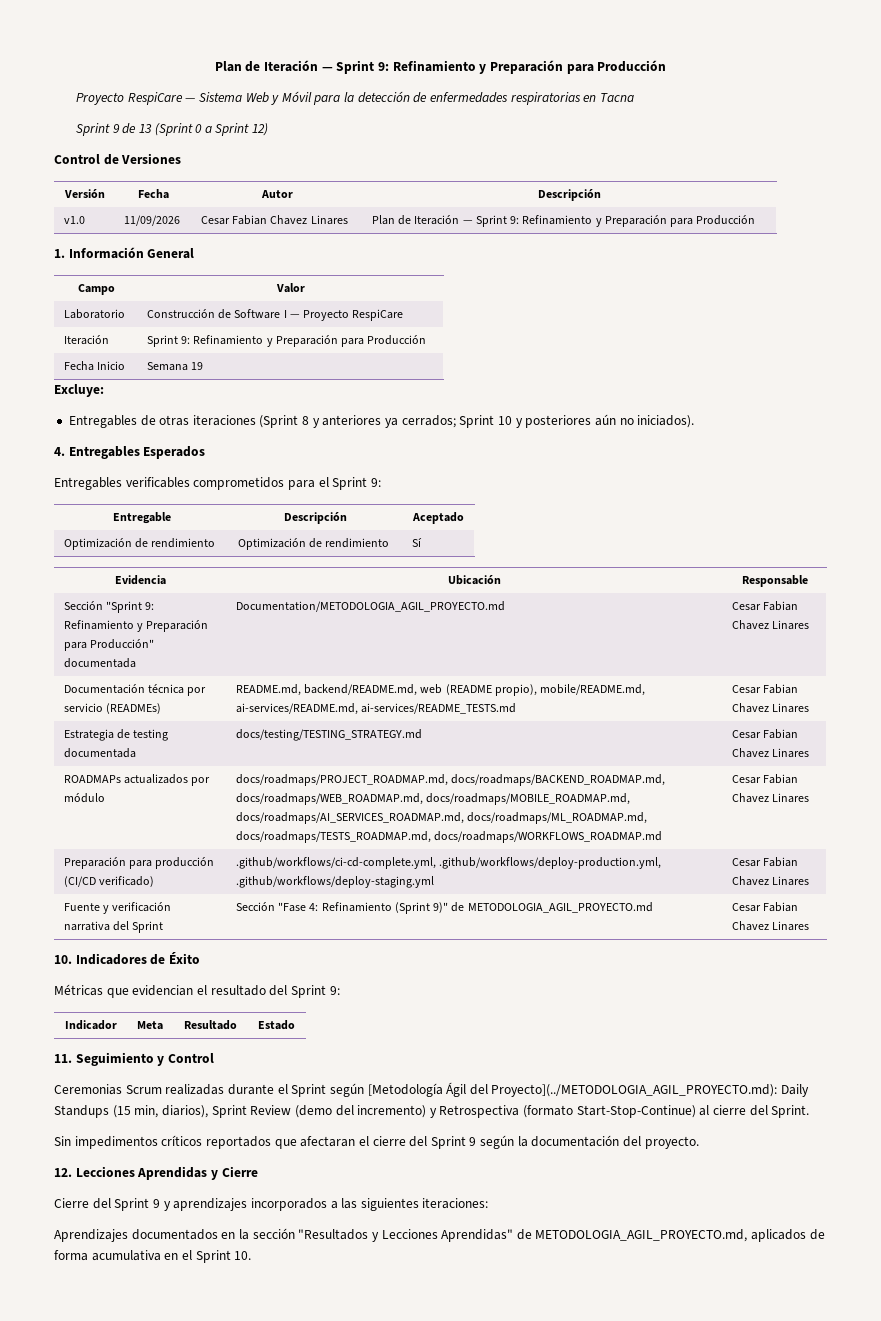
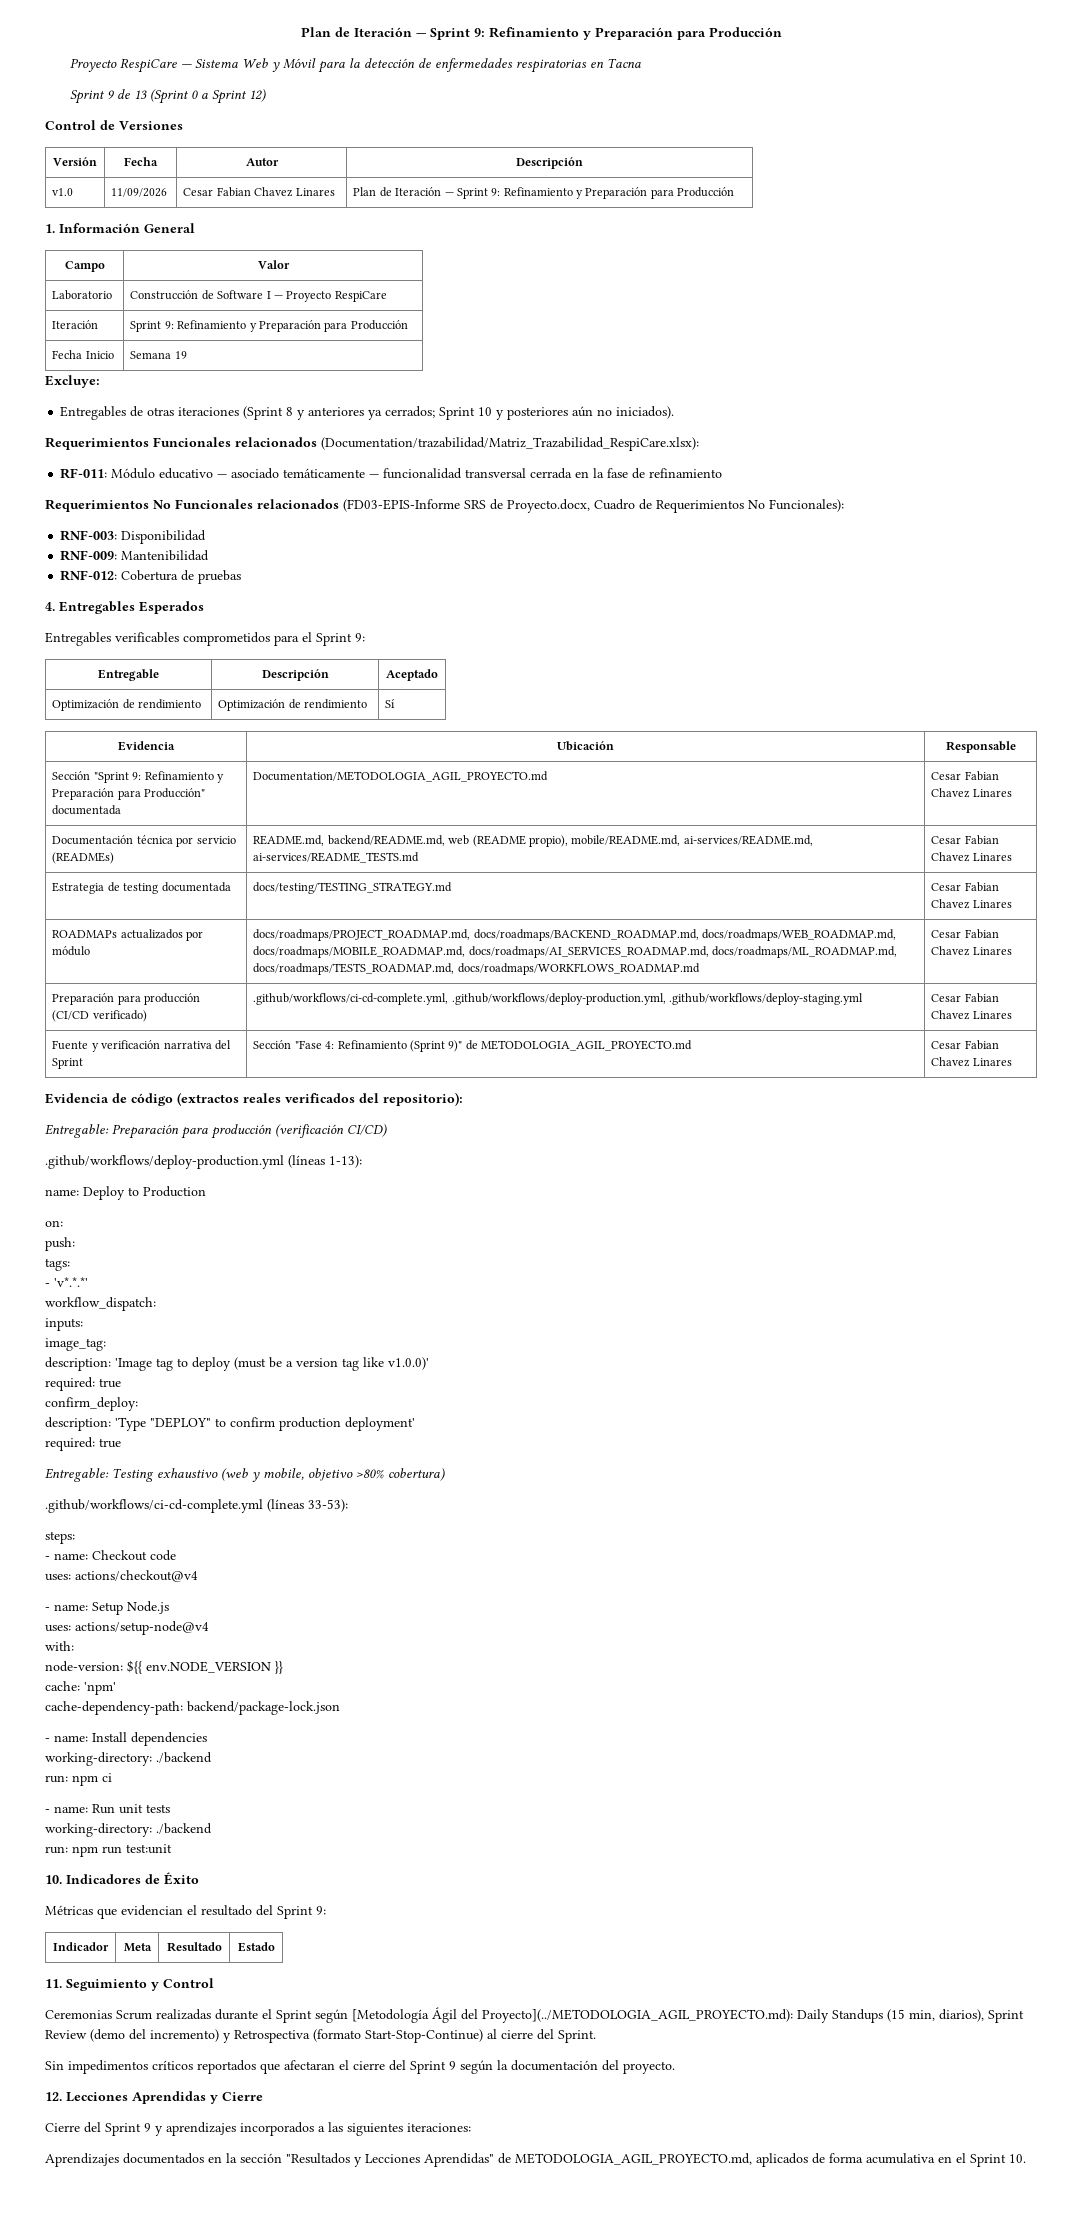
+ Requerimientos Funcionales relacionados (Documentation/trazabilidad/Matriz_Trazabilidad_RespiCare.xlsx):
+ RF-011: Módulo educativo — asociado temáticamente — funcionalidad transversal cerrada en la fase de refinamiento
+ Requerimientos No Funcionales relacionados (FD03-EPIS-Informe SRS de Proyecto.docx, Cuadro de Requerimientos No Funcionales):
+ RNF-003: Disponibilidad
+ RNF-009: Mantenibilidad
+ RNF-012: Cobertura de pruebas
+ Evidencia de código (extractos reales verificados del repositorio):
+ Entregable: Preparación para producción (verificación CI/CD)
+ .github/workflows/deploy-production.yml (líneas 1-13):
+ name: Deploy to Production
+ on:
+ push:
+ tags:
+ - 'v*.*.*'
+ workflow_dispatch:
+ inputs:
+ image_tag:
+ description: 'Image tag to deploy (must be a version tag like v1.0.0)'
+ required: true
+ confirm_deploy:
+ description: 'Type "DEPLOY" to confirm production deployment'
+ required: true
+ Entregable: Testing exhaustivo (web y mobile, objetivo >80% cobertura)
+ .github/workflows/ci-cd-complete.yml (líneas 33-53):
+ steps:
+ - name: Checkout code
+ uses: actions/checkout@v4
+ - name: Setup Node.js
+ uses: actions/setup-node@v4
+ with:
+ node-version: ${{ env.NODE_VERSION }}
+ cache: 'npm'
+ cache-dependency-path: backend/package-lock.json
+ - name: Install dependencies
+ working-directory: ./backend
+ run: npm ci
+ - name: Run unit tests
+ working-directory: ./backend
+ run: npm run test:unit

